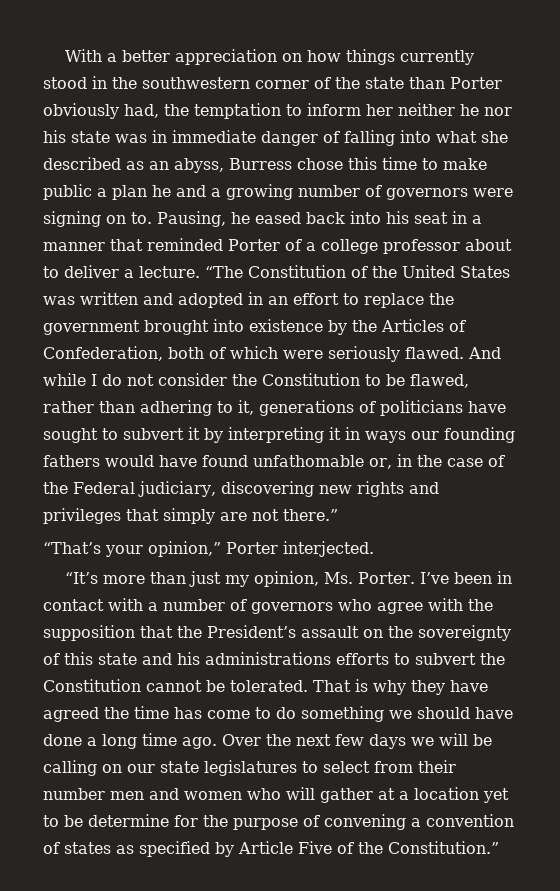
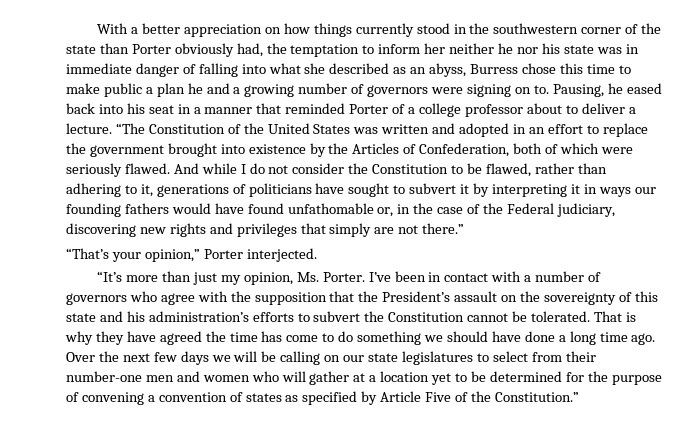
- I’ve been in contact with a number of governors who agree with the supposition that the President’s assault on the sovereignty of this state and his administrations efforts to subvert the Constitution cannot be tolerated.
+ I’ve been in contact with a number of governors who agree with the supposition that the President’s assault on the sovereignty of this state and his administration’s efforts to subvert the Constitution cannot be tolerated.
- Over the next few days we will be calling on our state legislatures to select from their number men and women who will gather at a location yet to be determine for the purpose of convening a convention of states as specified by Article Five of the Constitution.”
+ Over the next few days we will be calling on our state legislatures to select from their number-one men and women who will gather at a location yet to be determined for the purpose of convening a convention of states as specified by Article Five of the Constitution.”

